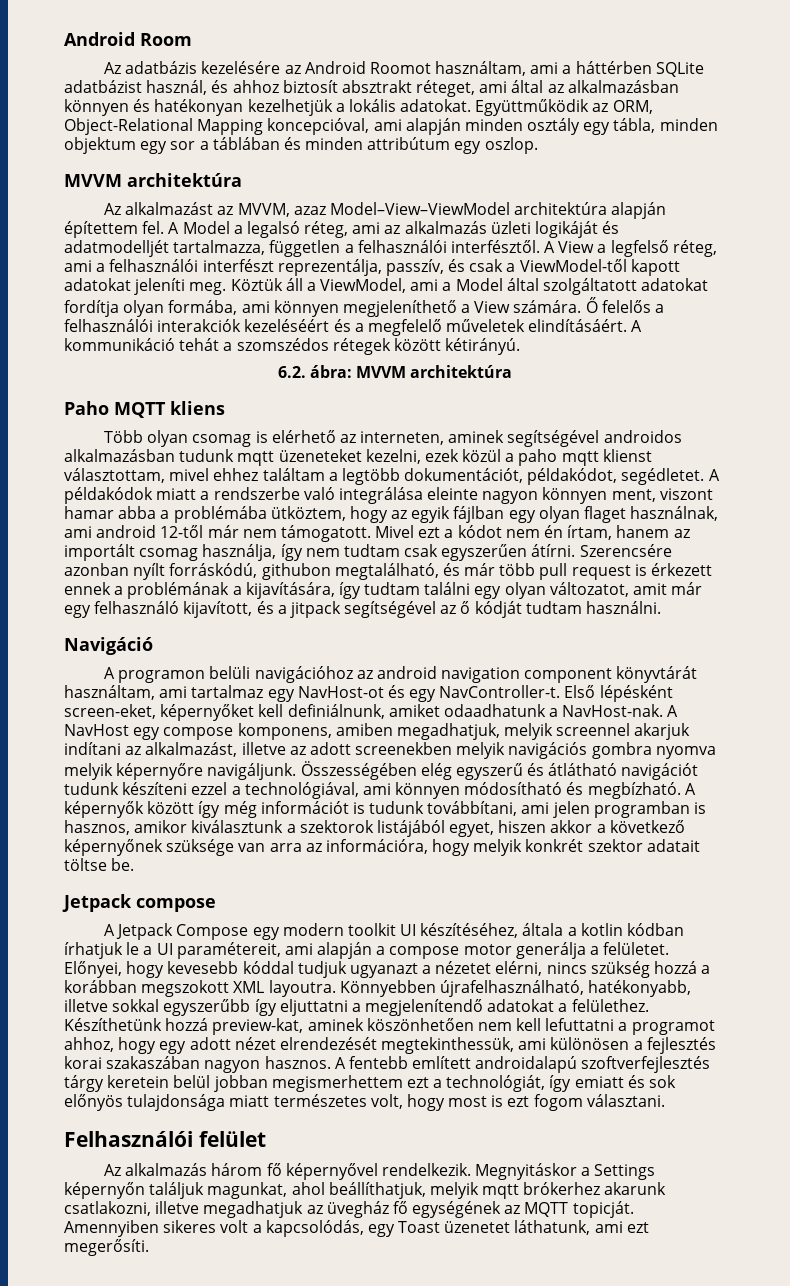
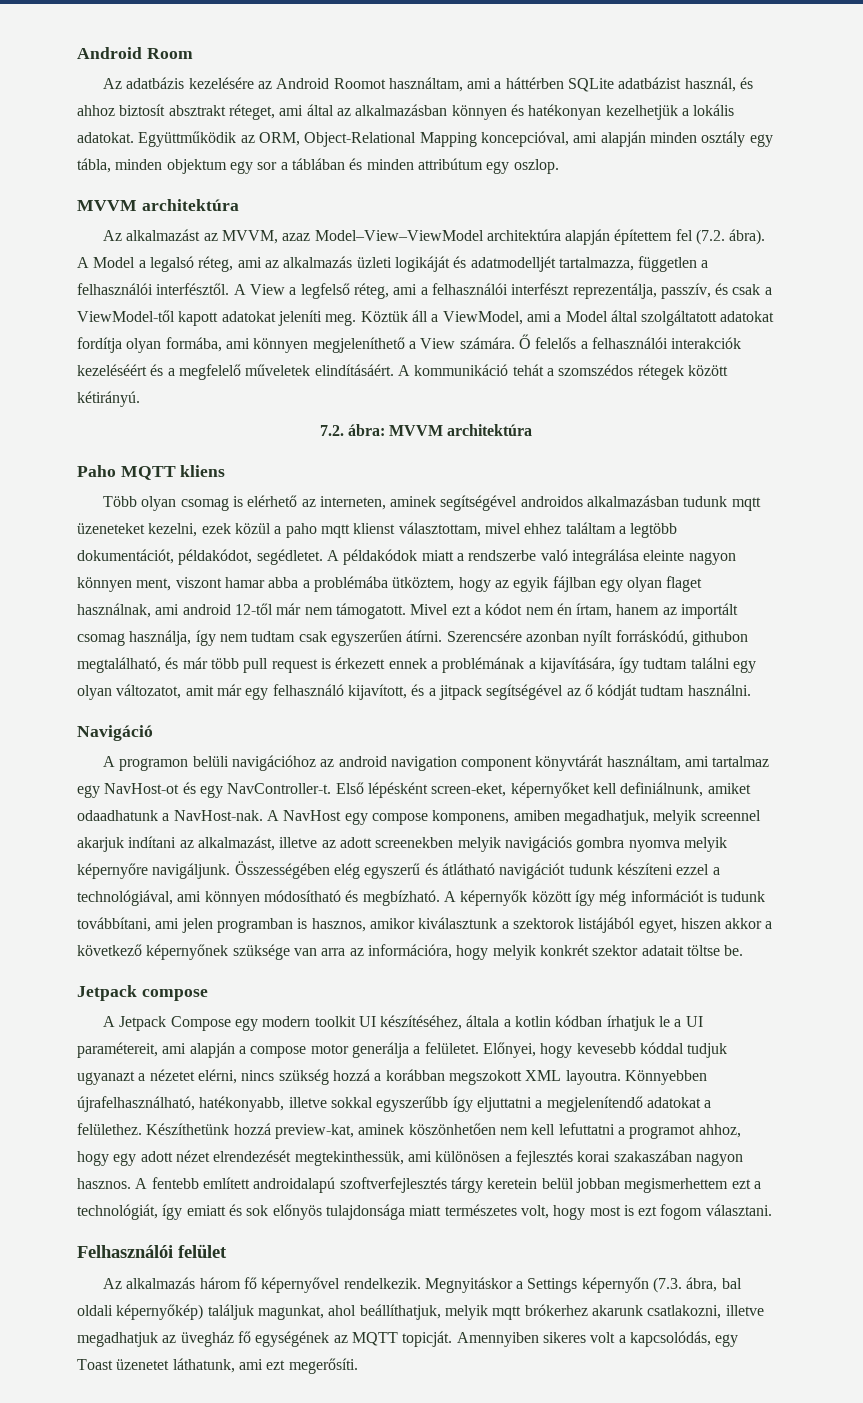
- Az alkalmazást az MVVM, azaz Model–View–ViewModel architektúra alapján építettem fel.
+ Az alkalmazást az MVVM, azaz Model–View–ViewModel architektúra alapján építettem fel (7.2. ábra).
- 6.2. ábra: MVVM architektúra
+ 7.2. ábra: MVVM architektúra
- Megnyitáskor a Settings képernyőn találjuk magunkat, ahol beállíthatjuk, melyik mqtt brókerhez akarunk csatlakozni, illetve megadhatjuk az üvegház fő egységének az MQTT topicját.
+ Megnyitáskor a Settings képernyőn (7.3. ábra, bal oldali képernyőkép) találjuk magunkat, ahol beállíthatjuk, melyik mqtt brókerhez akarunk csatlakozni, illetve megadhatjuk az üvegház fő egységének az MQTT topicját.

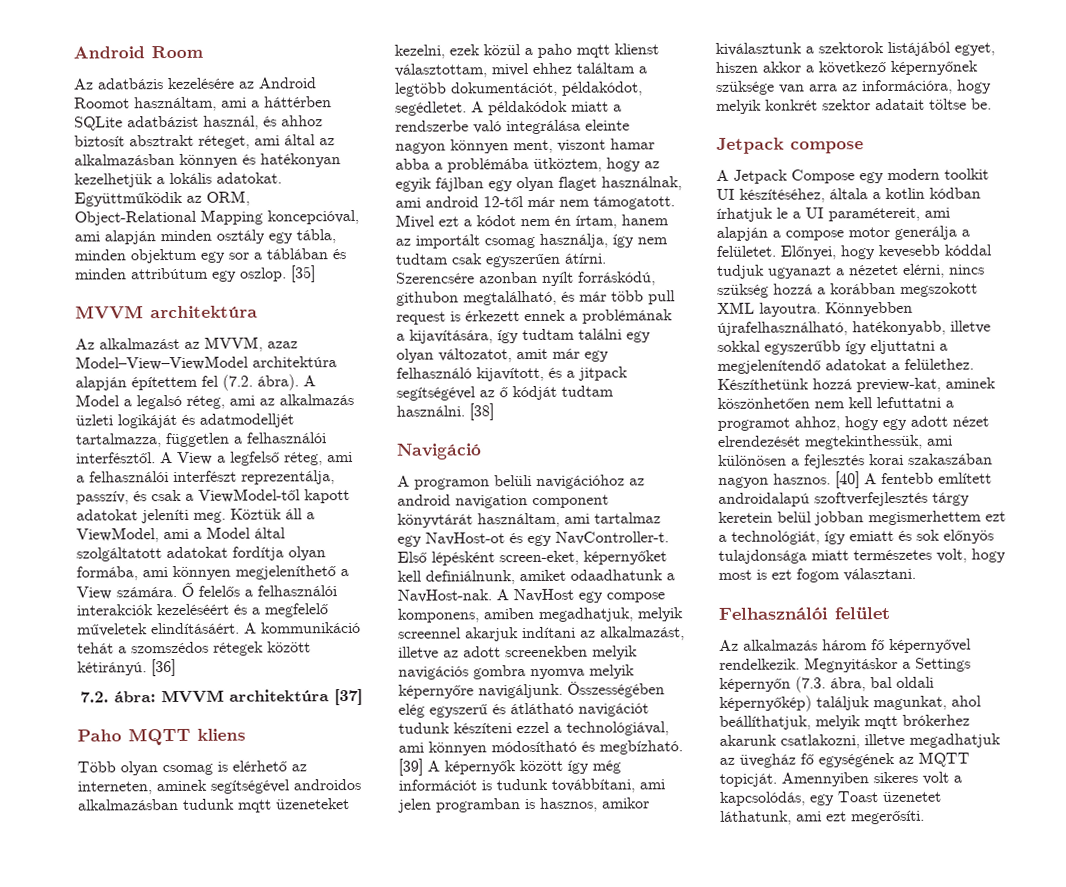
+ [35]
+ [36]
- 7.2. ábra: MVVM architektúra
+ 7.2. ábra: MVVM architektúra [37]
+ [38]
- A képernyők között így még információt is tudunk továbbítani, ami jelen programban is hasznos, amikor kiválasztunk a szektorok listájából egyet, hiszen akkor a következő képernyőnek szüksége van arra az információra, hogy melyik konkrét szektor adatait töltse be.
+ [39] A képernyők között így még információt is tudunk továbbítani, ami jelen programban is hasznos, amikor kiválasztunk a szektorok listájából egyet, hiszen akkor a következő képernyőnek szüksége van arra az információra, hogy melyik konkrét szektor adatait töltse be.
- A fentebb említett androidalapú szoftverfejlesztés tárgy keretein belül jobban megismerhettem ezt a technológiát, így emiatt és sok előnyös tulajdonsága miatt természetes volt, hogy most is ezt fogom választani.
+ [40] A fentebb említett androidalapú szoftverfejlesztés tárgy keretein belül jobban megismerhettem ezt a technológiát, így emiatt és sok előnyös tulajdonsága miatt természetes volt, hogy most is ezt fogom választani.

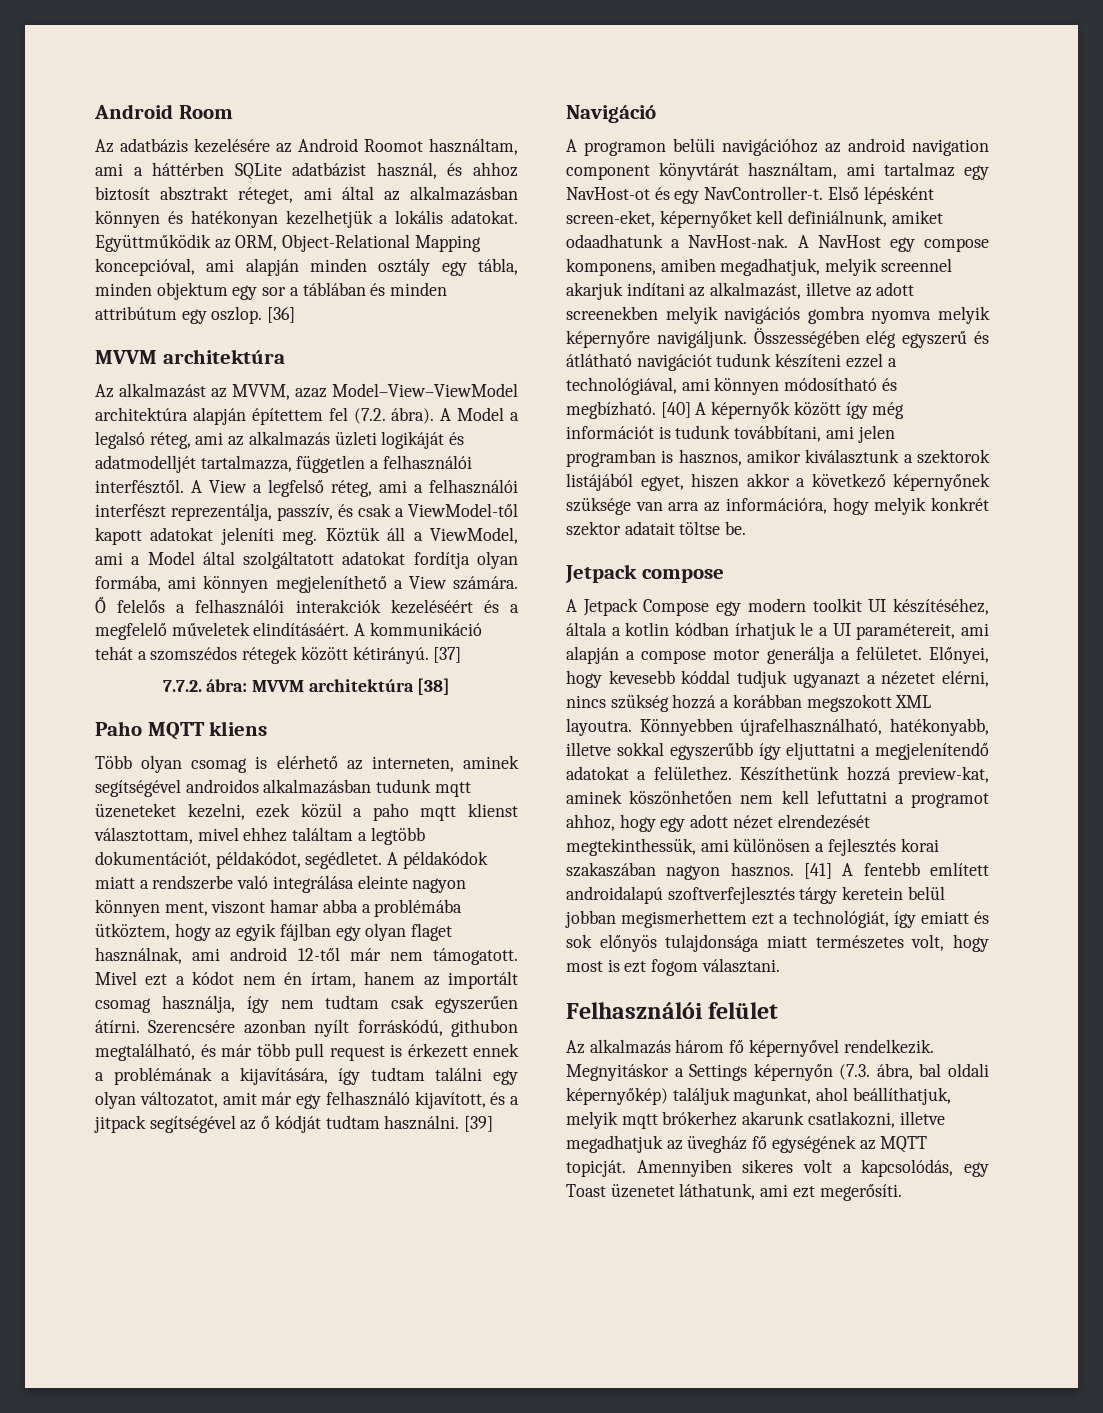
- [35]
+ [36]
- [36]
- 7.2. ábra: MVVM architektúra [37]
+ [37]
+ 7.7.2. ábra: MVVM architektúra [38]
- [38]
+ [39]
- [39] A képernyők között így még információt is tudunk továbbítani, ami jelen programban is hasznos, amikor kiválasztunk a szektorok listájából egyet, hiszen akkor a következő képernyőnek szüksége van arra az információra, hogy melyik konkrét szektor adatait töltse be.
+ [40] A képernyők között így még információt is tudunk továbbítani, ami jelen programban is hasznos, amikor kiválasztunk a szektorok listájából egyet, hiszen akkor a következő képernyőnek szüksége van arra az információra, hogy melyik konkrét szektor adatait töltse be.
- [40] A fentebb említett androidalapú szoftverfejlesztés tárgy keretein belül jobban megismerhettem ezt a technológiát, így emiatt és sok előnyös tulajdonsága miatt természetes volt, hogy most is ezt fogom választani.
+ [41] A fentebb említett androidalapú szoftverfejlesztés tárgy keretein belül jobban megismerhettem ezt a technológiát, így emiatt és sok előnyös tulajdonsága miatt természetes volt, hogy most is ezt fogom választani.

